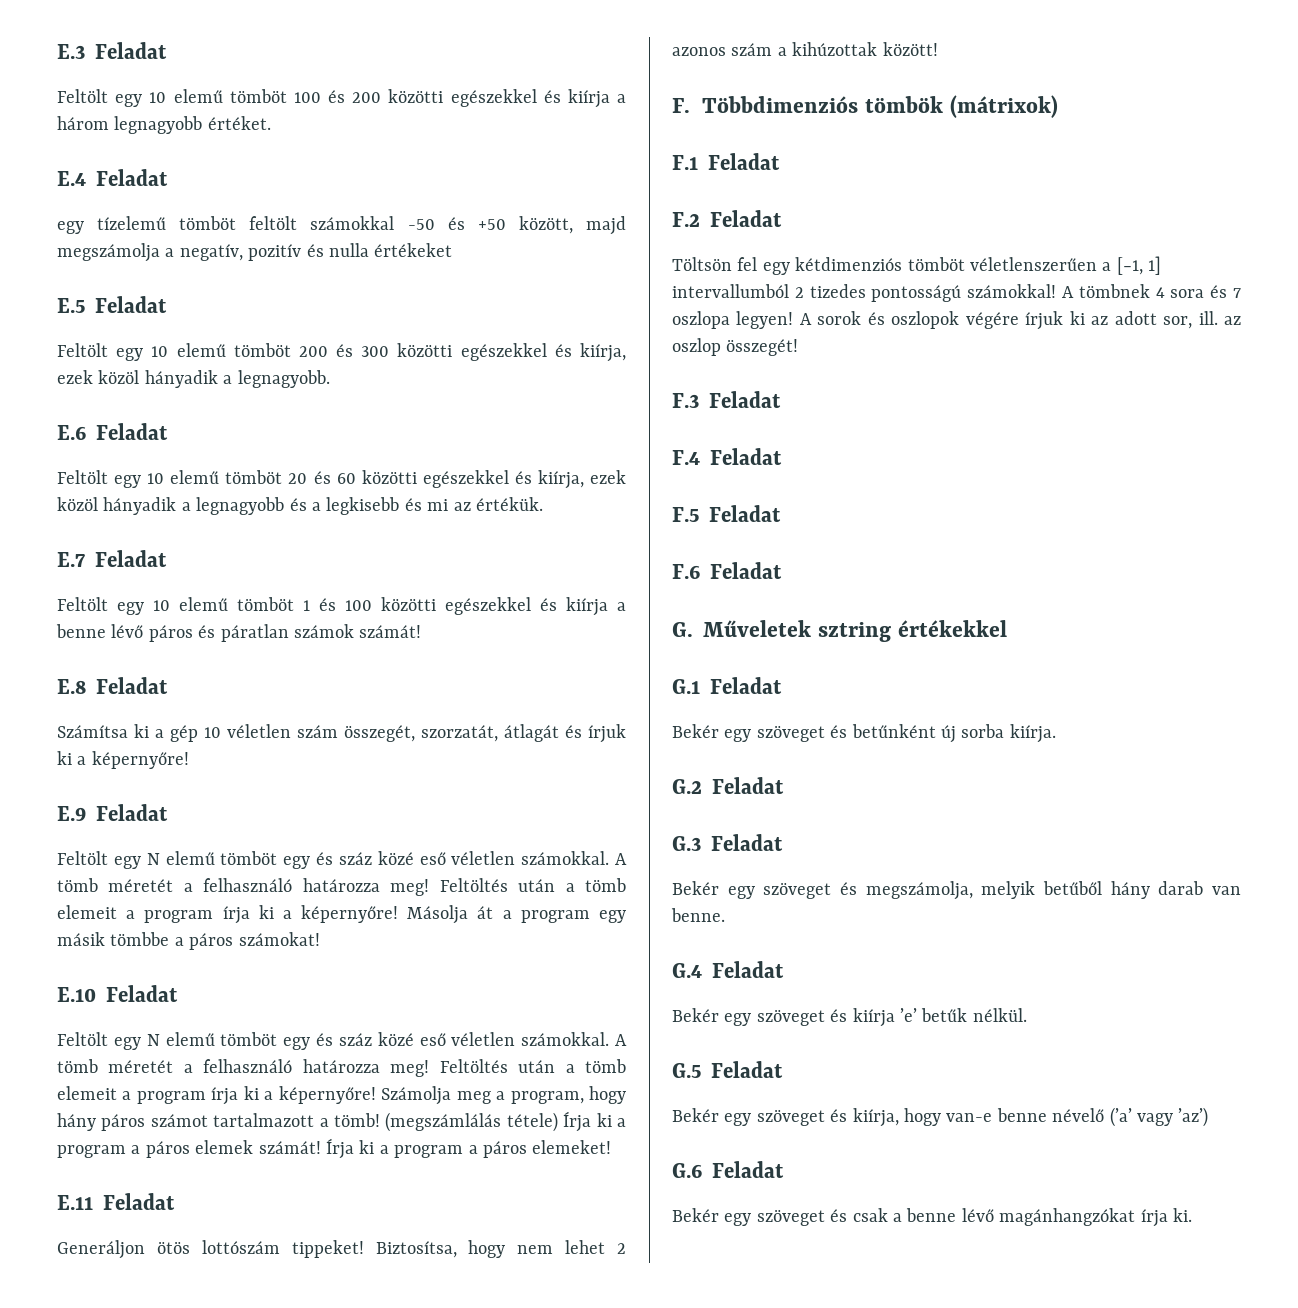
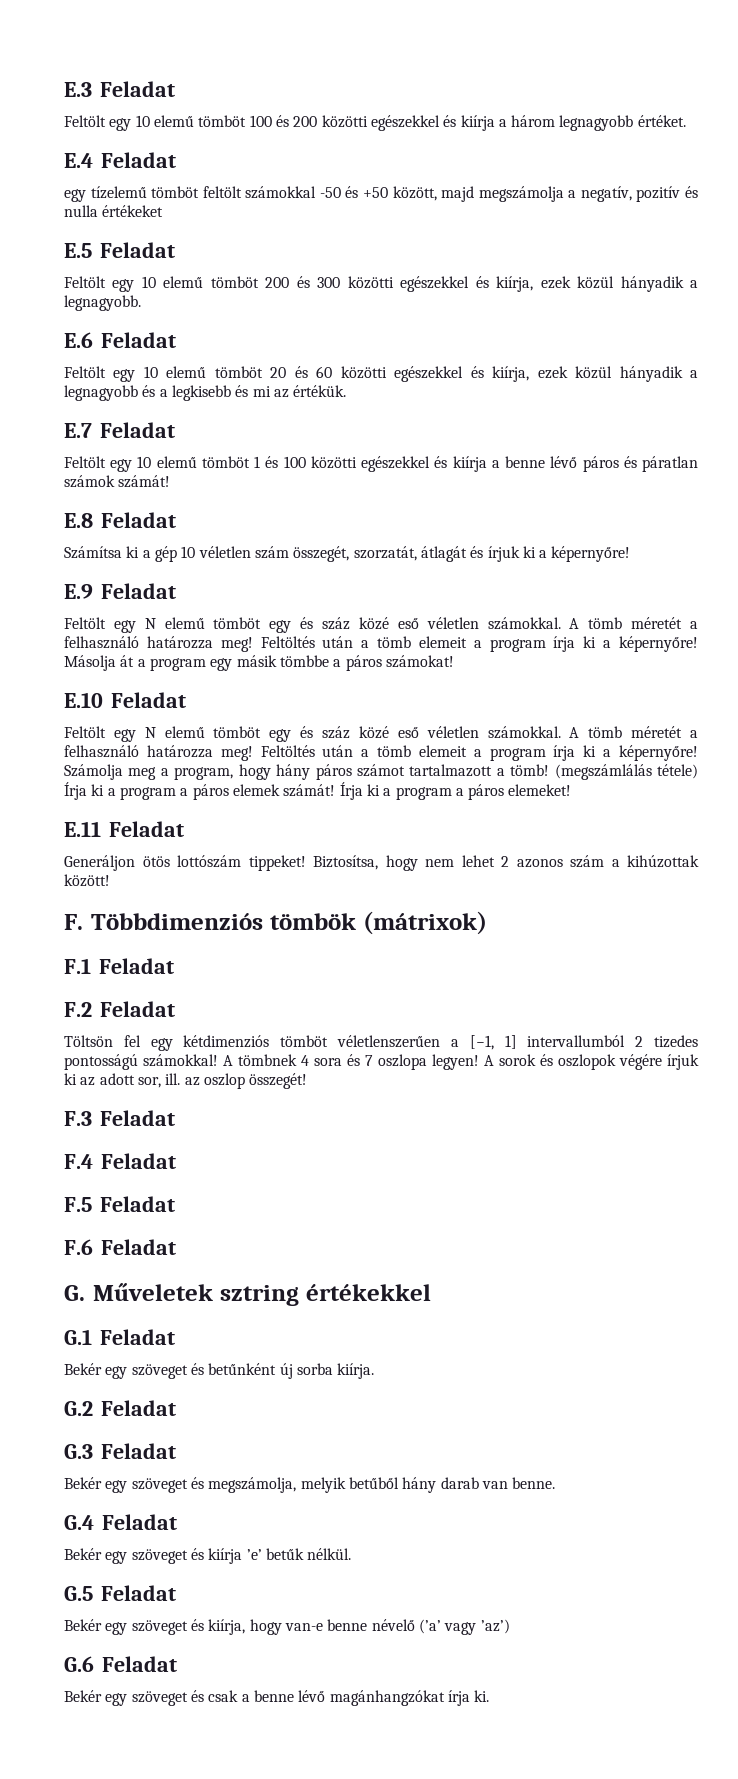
- Feltölt egy 10 elemű tömböt 200 és 300 közötti egészekkel és kiírja, ezek közöl hányadik a legnagyobb.
+ Feltölt egy 10 elemű tömböt 200 és 300 közötti egészekkel és kiírja, ezek közül hányadik a legnagyobb.
- Feltölt egy 10 elemű tömböt 20 és 60 közötti egészekkel és kiírja, ezek közöl hányadik a legnagyobb és a legkisebb és mi az értékük.
+ Feltölt egy 10 elemű tömböt 20 és 60 közötti egészekkel és kiírja, ezek közül hányadik a legnagyobb és a legkisebb és mi az értékük.

